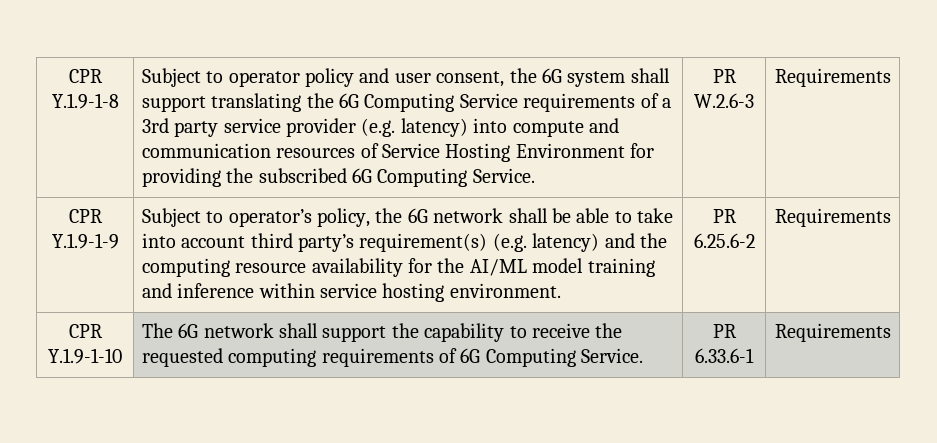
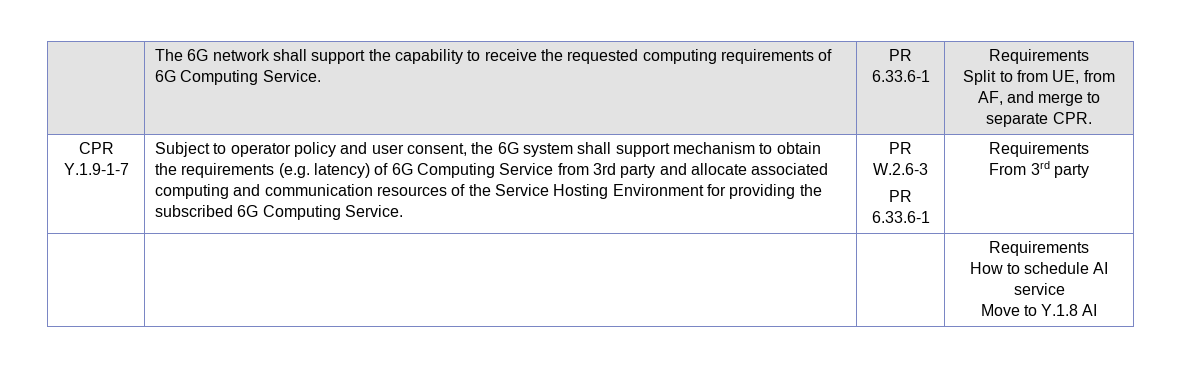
- CPR Y.1.9-1-8 | Subject to operator policy and user consent, the 6G system shall support translating the 6G Computing Service requirements of a 3rd party service provider (e.g. latency) into compute and communication resources of Service Hosting Environment for providing the subscribed 6G Computing Service. | PR W.2.6-3 | Requirements
- CPR Y.1.9-1-9 | Subject to operator’s policy, the 6G network shall be able to take into account third party’s requirement(s) (e.g. latency) and the computing resource availability for the AI/ML model training and inference within service hosting environment. | PR 6.25.6-2 | Requirements
- CPR Y.1.9-1-10 | The 6G network shall support the capability to receive the requested computing requirements of 6G Computing Service. | PR 6.33.6-1 | Requirements
+ The 6G network shall support the capability to receive the requested computing requirements of 6G Computing Service. | PR 6.33.6-1 | Requirements
+ Split to from UE, from AF, and merge to separate CPR.
+ CPR Y.1.9-1-7 | Subject to operator policy and user consent, the 6G system shall support mechanism to obtain the requirements (e.g. latency) of 6G Computing Service from 3rd party and allocate associated computing and communication resources of the Service Hosting Environment for providing the subscribed 6G Computing Service. | PR W.2.6-3
+ PR 6.33.6-1 | Requirements
+ From 3rd party
+ | | | Requirements
+ How to schedule AI service
+ Move to Y.1.8 AI

